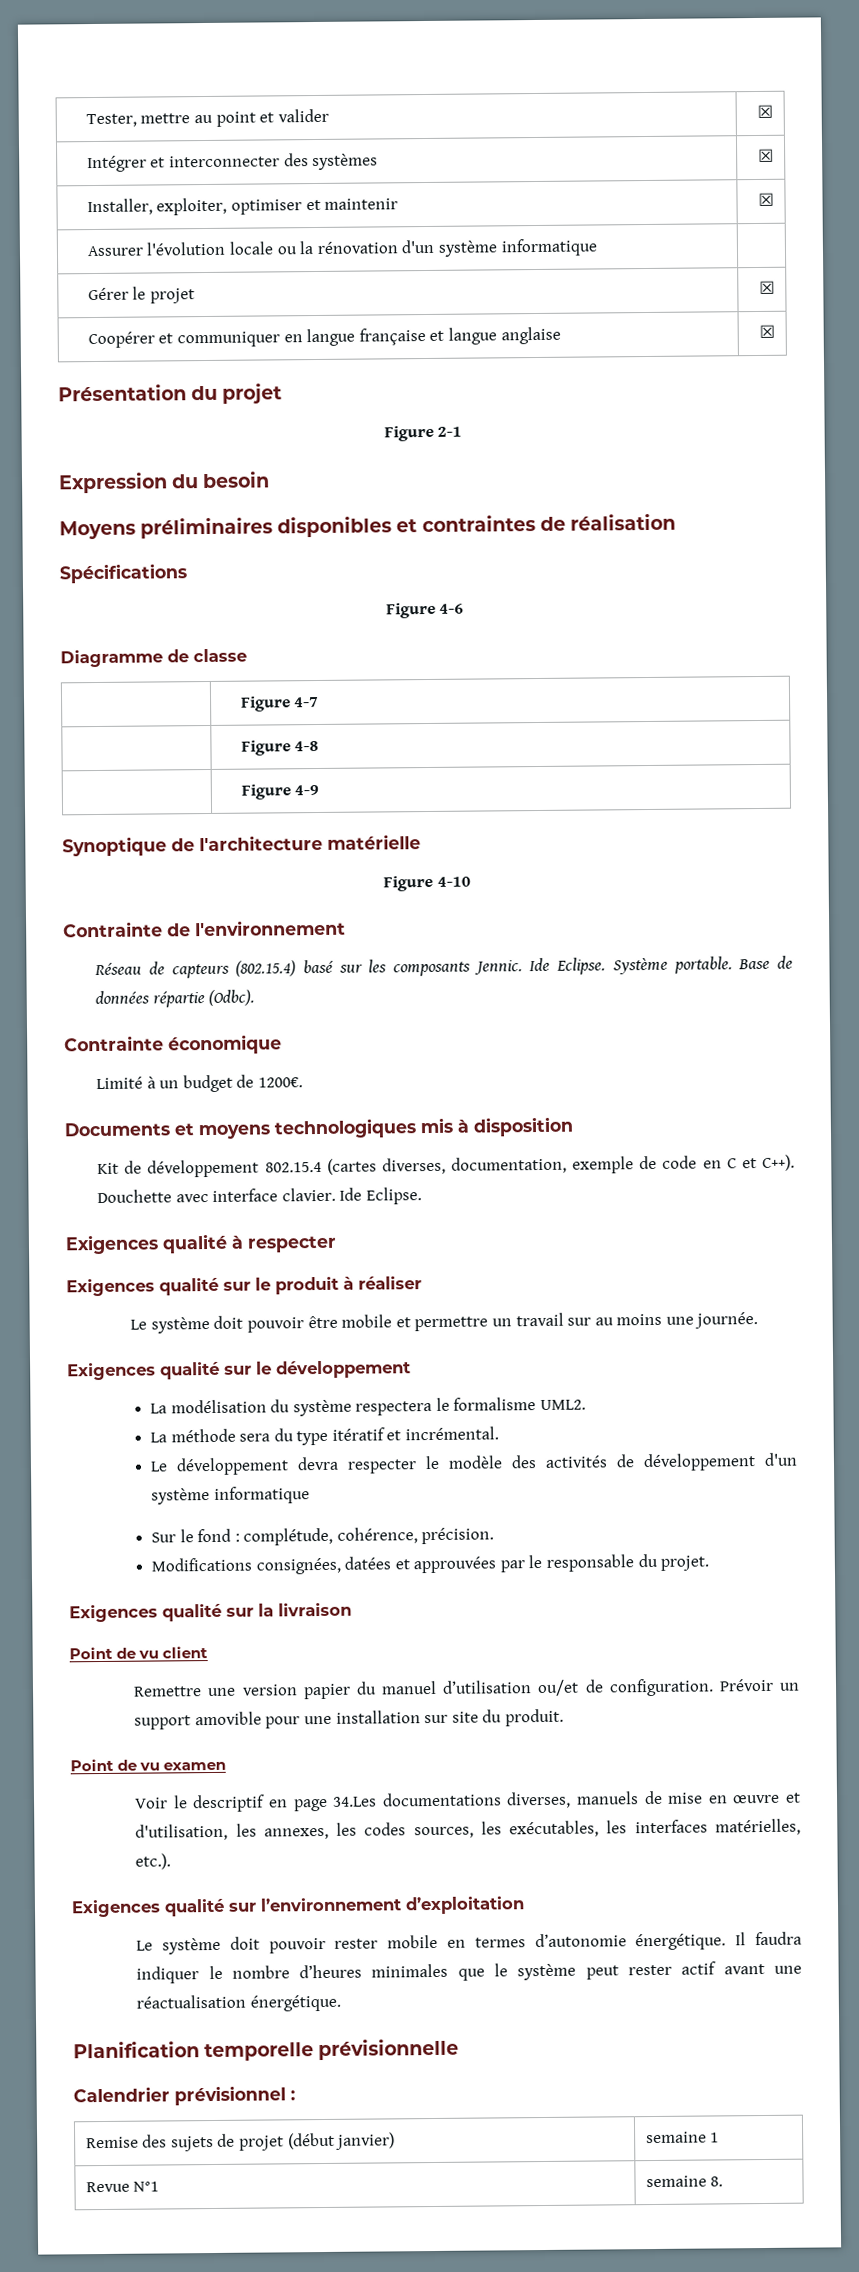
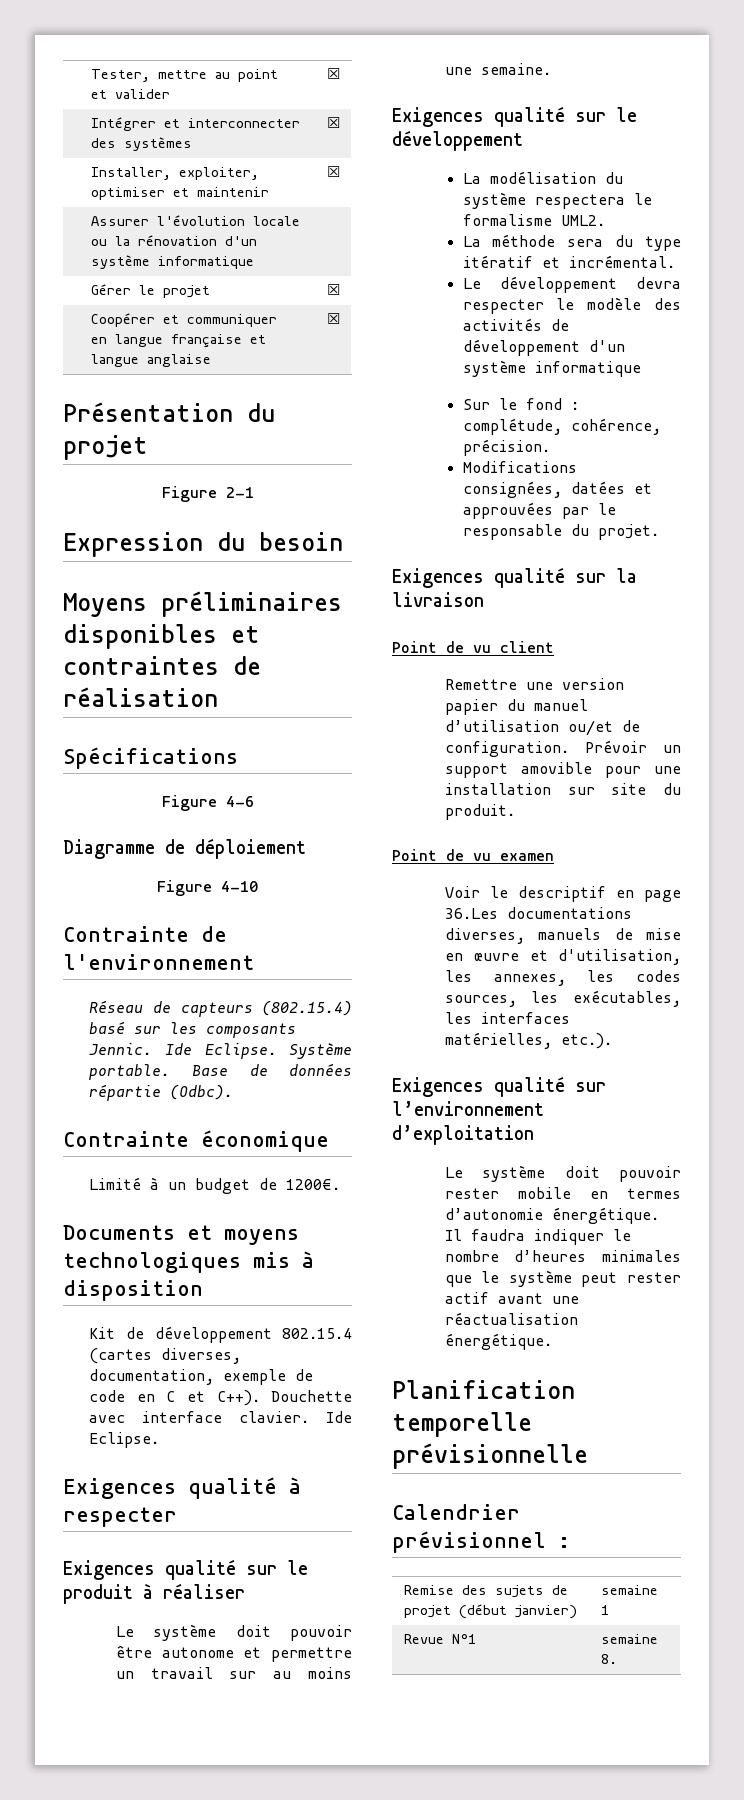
- Diagramme de classe
- | Figure 4-7
- | Figure 4-8
- | Figure 4-9
- Synoptique de l'architecture matérielle
+ Diagramme de déploiement
- Le système doit pouvoir être mobile et permettre un travail sur au moins une journée.
+ Le système doit pouvoir être autonome et permettre un travail sur au moins une semaine.
- Voir le descriptif en page 34.Les documentations diverses, manuels de mise en œuvre et d'utilisation, les annexes, les codes sources, les exécutables, les interfaces matérielles, etc.).
+ Voir le descriptif en page 36.Les documentations diverses, manuels de mise en œuvre et d'utilisation, les annexes, les codes sources, les exécutables, les interfaces matérielles, etc.).

